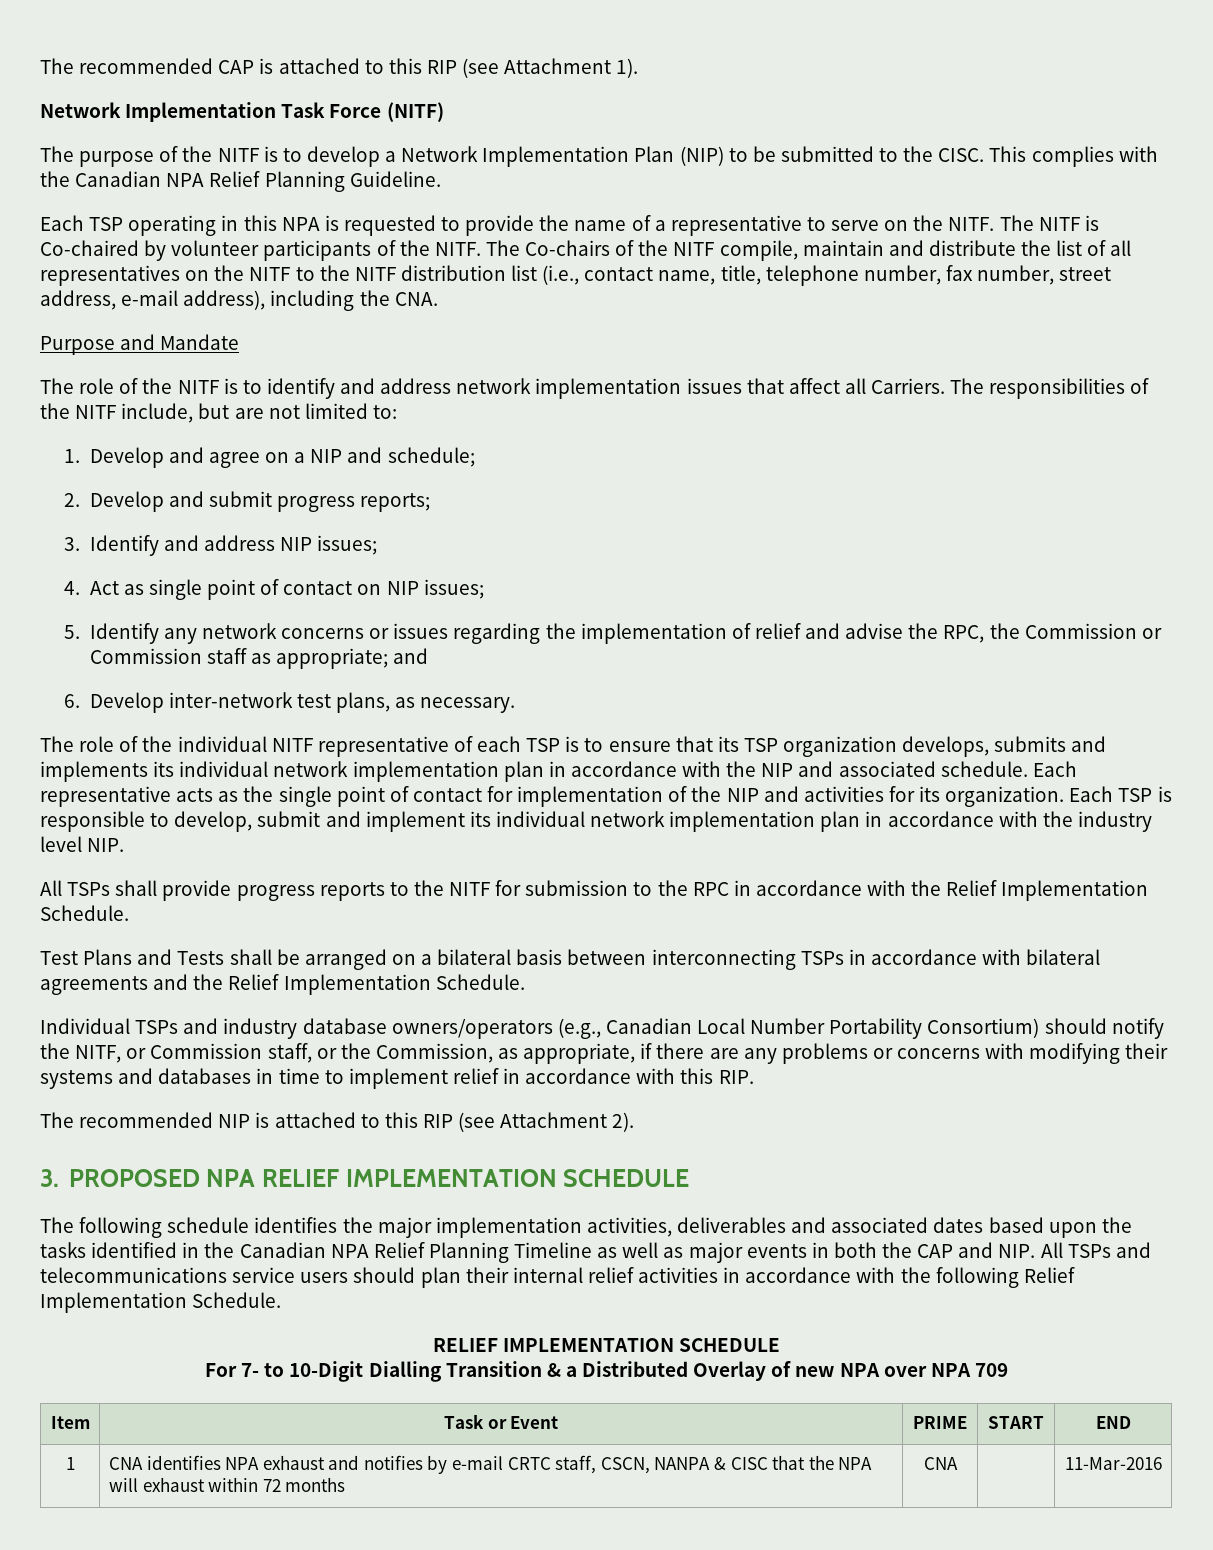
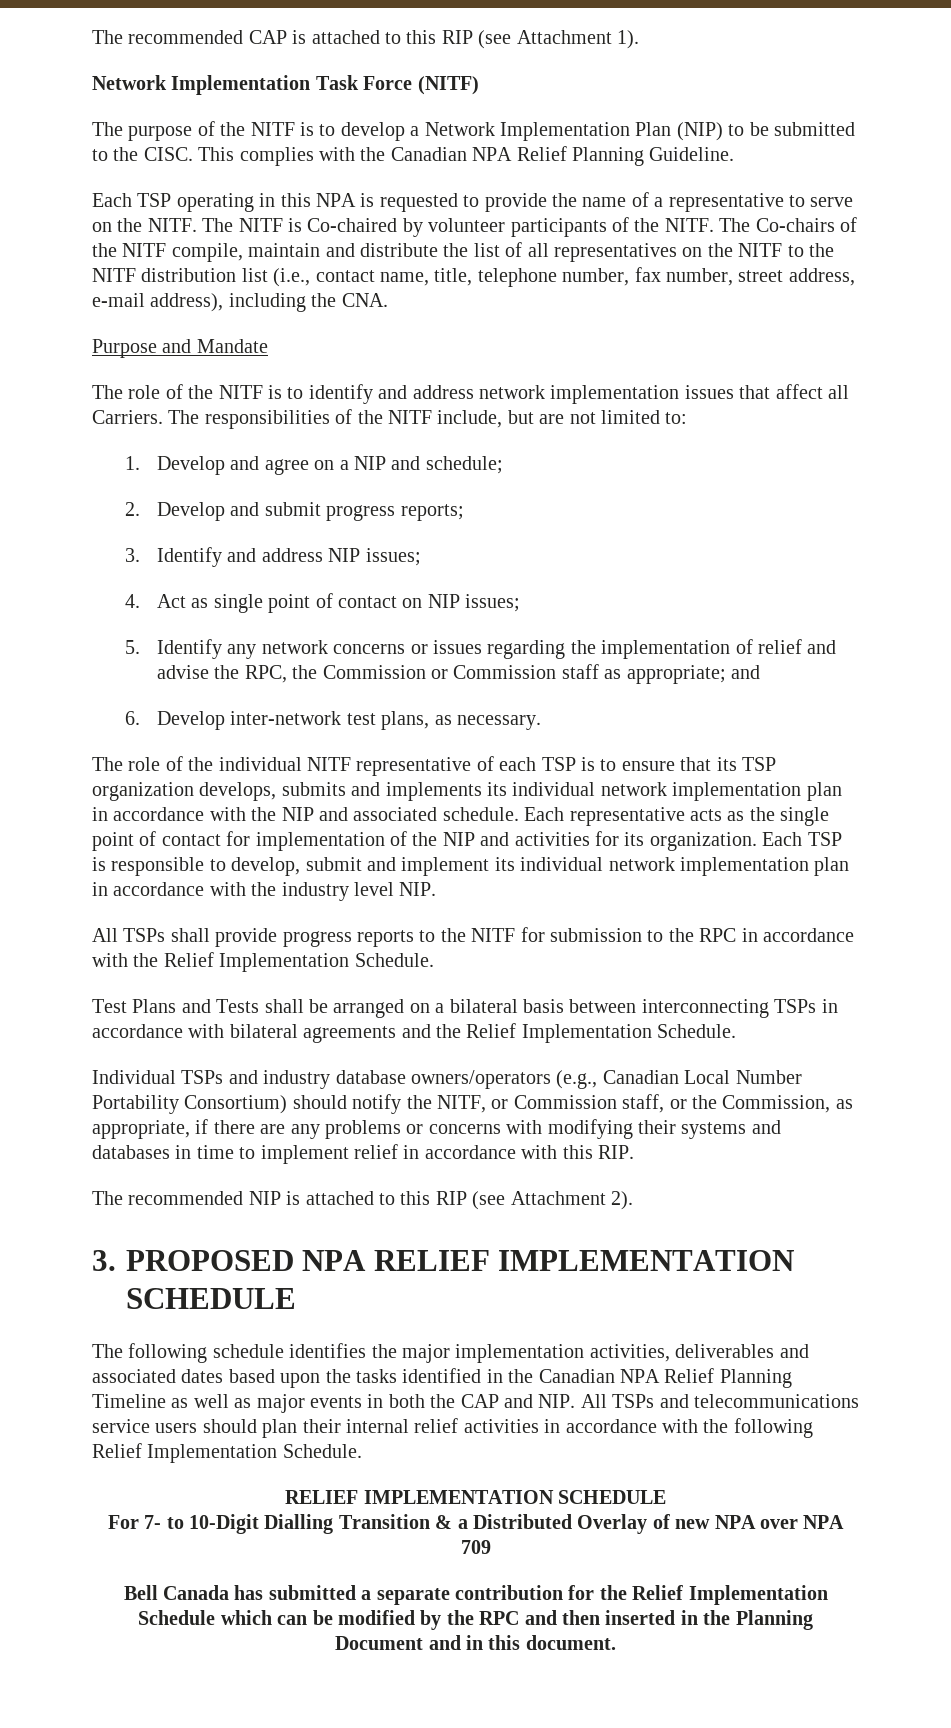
- Item | Task or Event | PRIME | START | END
- 1 | CNA identifies NPA exhaust and notifies by e-mail CRTC staff, CSCN, NANPA & CISC that the NPA will exhaust within 72 months | CNA | | 11-Mar-2016
+ Bell Canada has submitted a separate contribution for the Relief Implementation Schedule which can be modified by the RPC and then inserted in the Planning Document and in this document.

